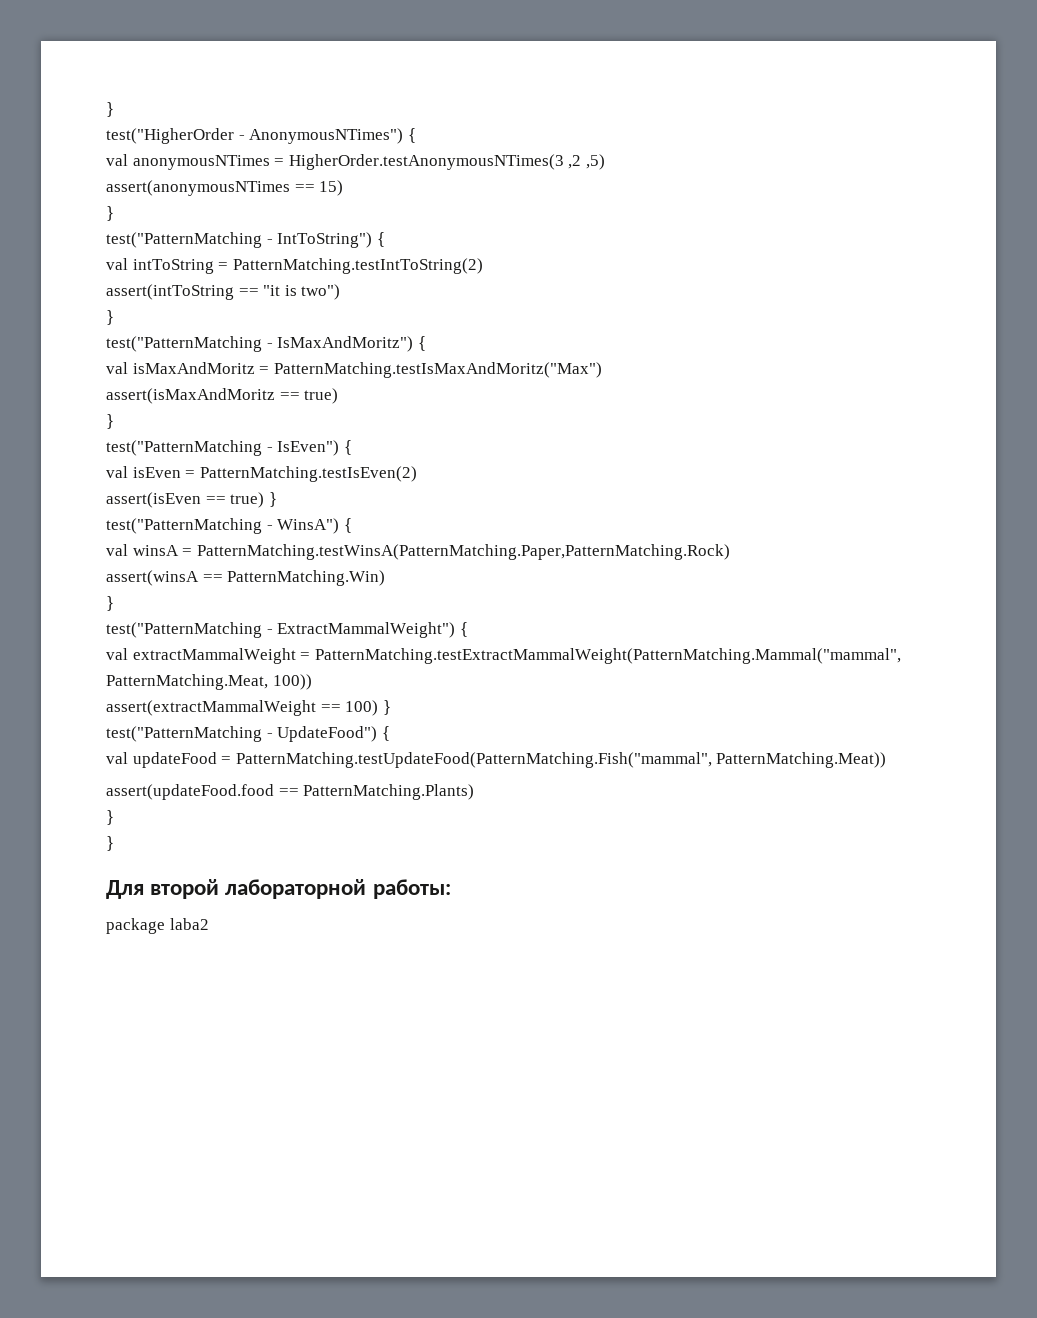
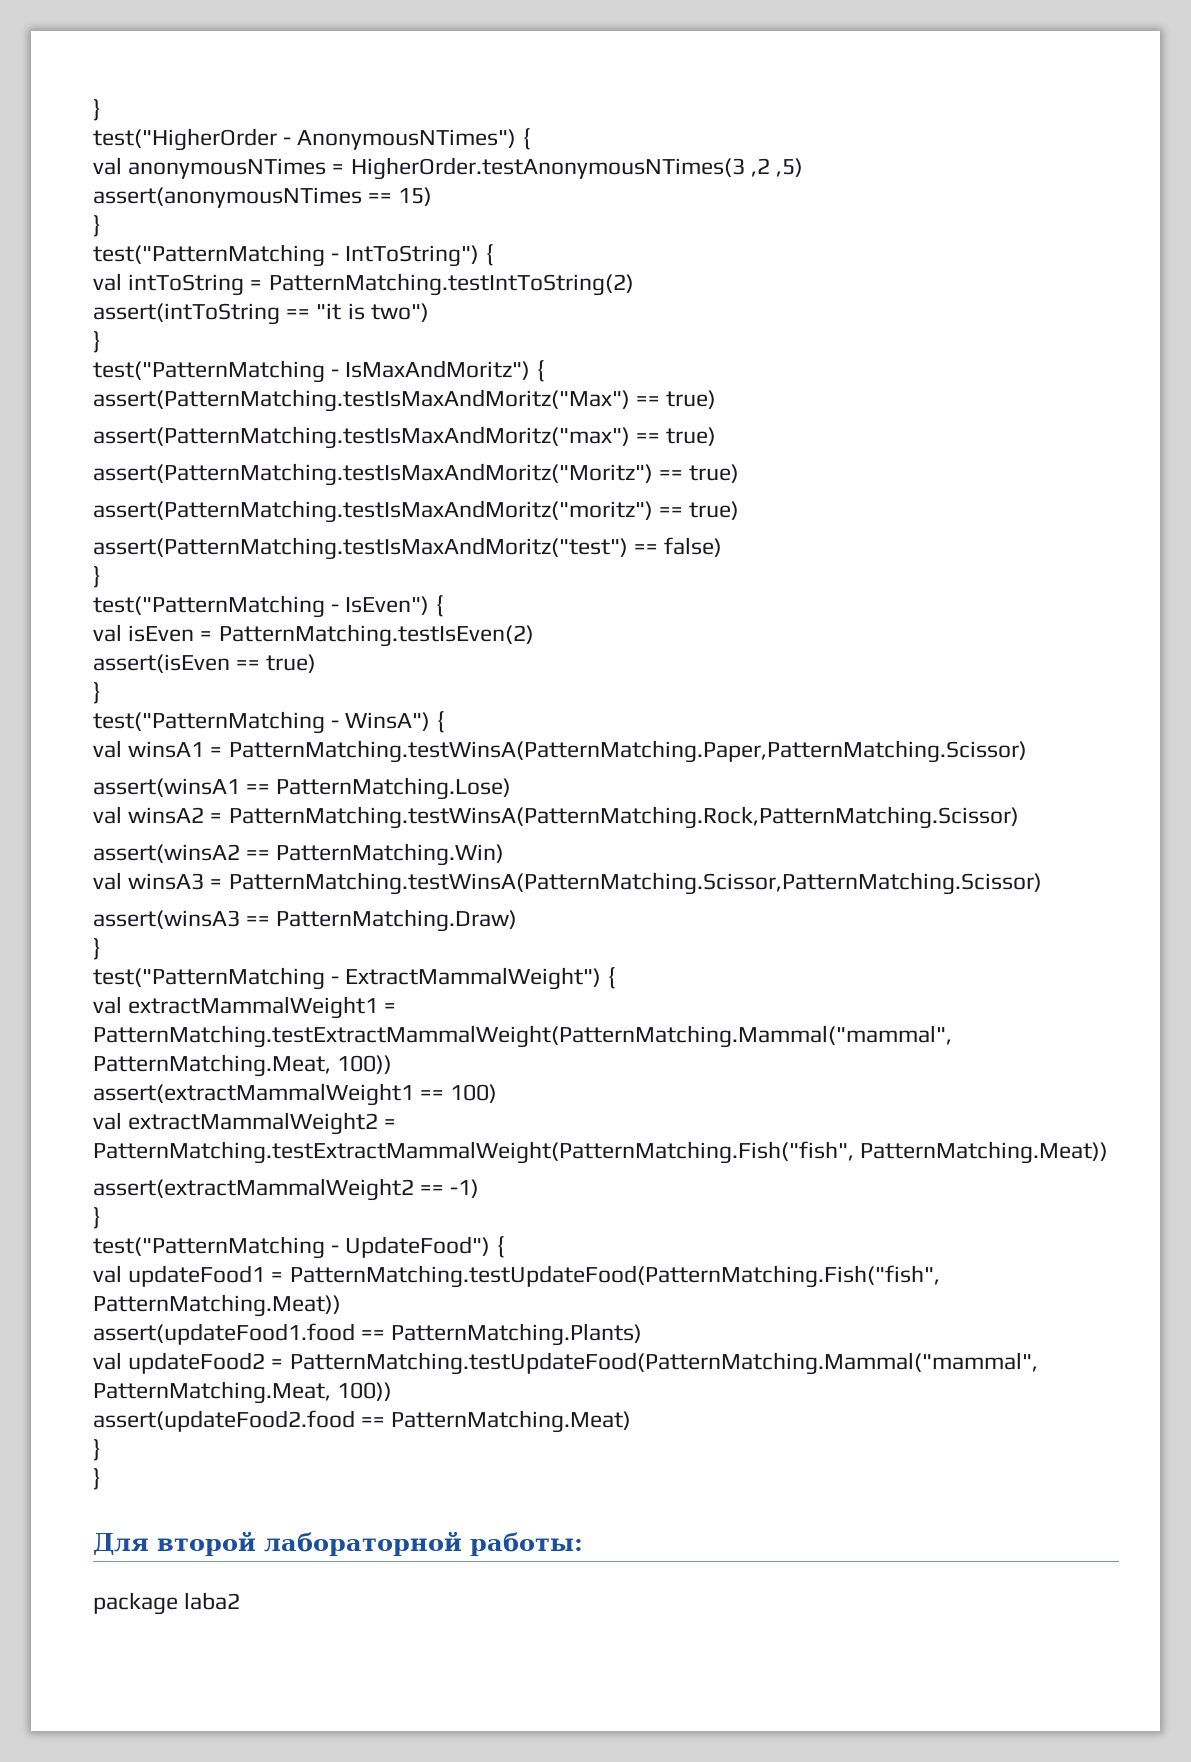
- val isMaxAndMoritz = PatternMatching.testIsMaxAndMoritz("Max")
- assert(isMaxAndMoritz == true)
+ assert(PatternMatching.testIsMaxAndMoritz("Max") == true)
+ assert(PatternMatching.testIsMaxAndMoritz("max") == true)
+ assert(PatternMatching.testIsMaxAndMoritz("Moritz") == true)
+ assert(PatternMatching.testIsMaxAndMoritz("moritz") == true)
+ assert(PatternMatching.testIsMaxAndMoritz("test") == false)
- assert(isEven == true) }
+ assert(isEven == true)
+ }
- val winsA = PatternMatching.testWinsA(PatternMatching.Paper,PatternMatching.Rock)
- assert(winsA == PatternMatching.Win)
+ val winsA1 = PatternMatching.testWinsA(PatternMatching.Paper,PatternMatching.Scissor)
+ assert(winsA1 == PatternMatching.Lose)
+ val winsA2 = PatternMatching.testWinsA(PatternMatching.Rock,PatternMatching.Scissor)
+ assert(winsA2 == PatternMatching.Win)
+ val winsA3 = PatternMatching.testWinsA(PatternMatching.Scissor,PatternMatching.Scissor)
+ assert(winsA3 == PatternMatching.Draw)
- val extractMammalWeight = PatternMatching.testExtractMammalWeight(PatternMatching.Mammal("mammal", PatternMatching.Meat, 100))
+ val extractMammalWeight1 = PatternMatching.testExtractMammalWeight(PatternMatching.Mammal("mammal", PatternMatching.Meat, 100))
- assert(extractMammalWeight == 100) }
+ assert(extractMammalWeight1 == 100)
+ val extractMammalWeight2 = PatternMatching.testExtractMammalWeight(PatternMatching.Fish("fish", PatternMatching.Meat))
+ assert(extractMammalWeight2 == -1)
+ }
- val updateFood = PatternMatching.testUpdateFood(PatternMatching.Fish("mammal", PatternMatching.Meat))
- assert(updateFood.food == PatternMatching.Plants)
+ val updateFood1 = PatternMatching.testUpdateFood(PatternMatching.Fish("fish", PatternMatching.Meat))
+ assert(updateFood1.food == PatternMatching.Plants)
+ val updateFood2 = PatternMatching.testUpdateFood(PatternMatching.Mammal("mammal", PatternMatching.Meat, 100))
+ assert(updateFood2.food == PatternMatching.Meat)

